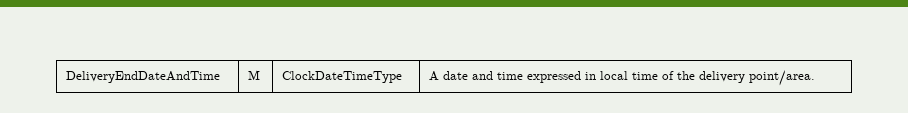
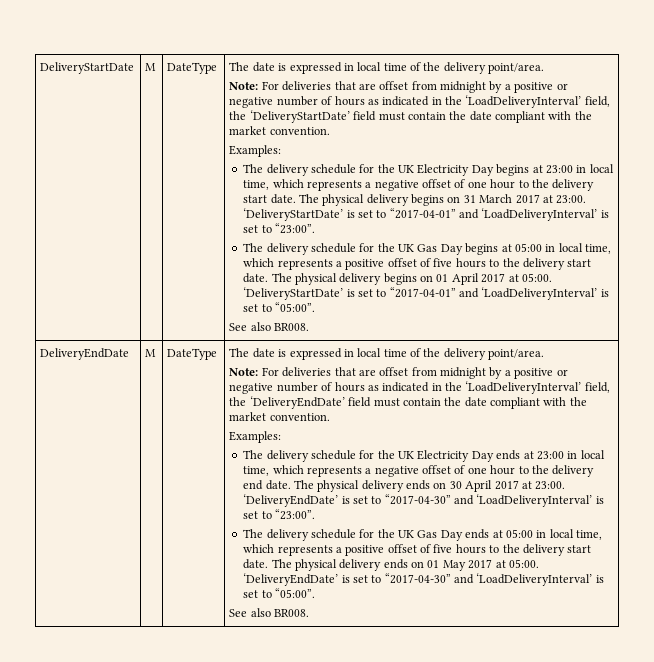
- DeliveryEndDateAndTime | M | ClockDateTimeType | A date and time expressed in local time of the delivery point/area.
+ DeliveryStartDate | M | DateType | The date is expressed in local time of the delivery point/area.
+ Note: For deliveries that are offset from midnight by a positive or negative number of hours as indicated in the ‘LoadDeliveryInterval’ field, the ‘DeliveryStartDate’ field must contain the date compliant with the market convention.
+ Examples:
+ The delivery schedule for the UK Electricity Day begins at 23:00 in local time, which represents a negative offset of one hour to the delivery start date. The physical delivery begins on 31 March 2017 at 23:00. ‘DeliveryStartDate’ is set to “2017-04-01” and ‘LoadDeliveryInterval’ is set to “23:00”.
+ The delivery schedule for the UK Gas Day begins at 05:00 in local time, which represents a positive offset of five hours to the delivery start date. The physical delivery begins on 01 April 2017 at 05:00. ‘DeliveryStartDate’ is set to “2017-04-01” and ‘LoadDeliveryInterval’ is set to “05:00”.
+ See also BR008.
+ DeliveryEndDate | M | DateType | The date is expressed in local time of the delivery point/area.
+ Note: For deliveries that are offset from midnight by a positive or negative number of hours as indicated in the ‘LoadDeliveryInterval’ field, the ‘DeliveryEndDate’ field must contain the date compliant with the market convention.
+ Examples:
+ The delivery schedule for the UK Electricity Day ends at 23:00 in local time, which represents a negative offset of one hour to the delivery end date. The physical delivery ends on 30 April 2017 at 23:00. ‘DeliveryEndDate’ is set to “2017-04-30” and ‘LoadDeliveryInterval’ is set to “23:00”.
+ The delivery schedule for the UK Gas Day ends at 05:00 in local time, which represents a positive offset of five hours to the delivery start date. The physical delivery ends on 01 May 2017 at 05:00. ‘DeliveryEndDate’ is set to “2017-04-30” and ‘LoadDeliveryInterval’ is set to “05:00”.
+ See also BR008.

